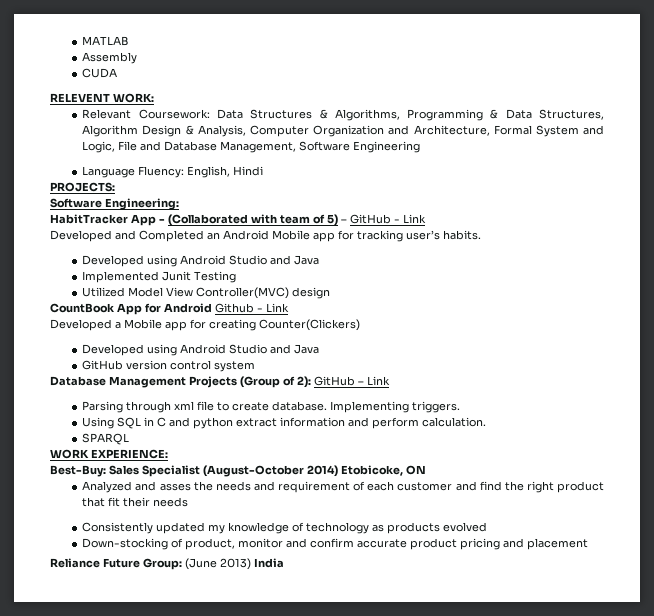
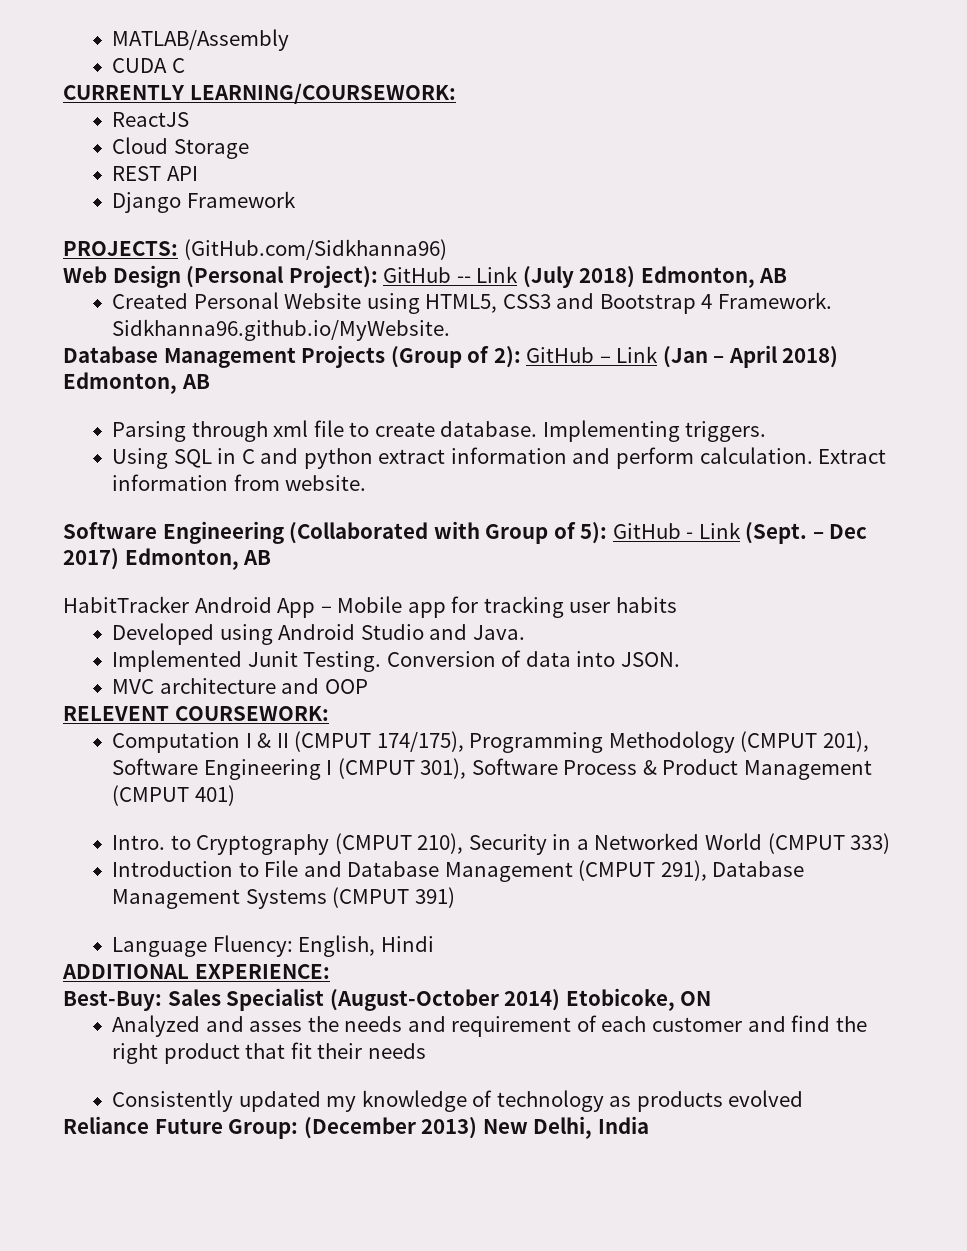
- MATLAB
- Assembly
+ MATLAB/Assembly
- CUDA
- RELEVENT WORK:
- Relevant Coursework: Data Structures & Algorithms, Programming & Data Structures, Algorithm Design & Analysis, Computer Organization and Architecture, Formal System and Logic, File and Database Management, Software Engineering
- Language Fluency: English, Hindi
- PROJECTS:
- Software Engineering:
- HabitTracker App - (Collaborated with team of 5) – GitHub - Link
- Developed and Completed an Android Mobile app for tracking user’s habits.
- Developed using Android Studio and Java
- Implemented Junit Testing
- Utilized Model View Controller(MVC) design
- CountBook App for Android Github - Link
- Developed a Mobile app for creating Counter(Clickers)
- Developed using Android Studio and Java
- GitHub version control system
+ CUDA C
+ CURRENTLY LEARNING/COURSEWORK:
+ ReactJS
+ Cloud Storage
+ REST API
+ Django Framework
+ PROJECTS: (GitHub.com/Sidkhanna96)
+ Web Design (Personal Project): GitHub -- Link (July 2018) Edmonton, AB
+ Created Personal Website using HTML5, CSS3 and Bootstrap 4 Framework. Sidkhanna96.github.io/MyWebsite.
- Database Management Projects (Group of 2): GitHub – Link
+ Database Management Projects (Group of 2): GitHub – Link (Jan – April 2018) Edmonton, AB
- Using SQL in C and python extract information and perform calculation.
- SPARQL
- WORK EXPERIENCE:
+ Using SQL in C and python extract information and perform calculation. Extract information from website.
+ Software Engineering (Collaborated with Group of 5): GitHub - Link (Sept. – Dec 2017) Edmonton, AB
+ HabitTracker Android App – Mobile app for tracking user habits
+ Developed using Android Studio and Java.
+ Implemented Junit Testing. Conversion of data into JSON.
+ MVC architecture and OOP
+ RELEVENT COURSEWORK:
+ Computation I & II (CMPUT 174/175), Programming Methodology (CMPUT 201), Software Engineering I (CMPUT 301), Software Process & Product Management (CMPUT 401)
+ Intro. to Cryptography (CMPUT 210), Security in a Networked World (CMPUT 333)
+ Introduction to File and Database Management (CMPUT 291), Database Management Systems (CMPUT 391)
+ Language Fluency: English, Hindi
+ ADDITIONAL EXPERIENCE:
- Down-stocking of product, monitor and confirm accurate product pricing and placement
- Reliance Future Group: (June 2013) India
+ Reliance Future Group: (December 2013) New Delhi, India

